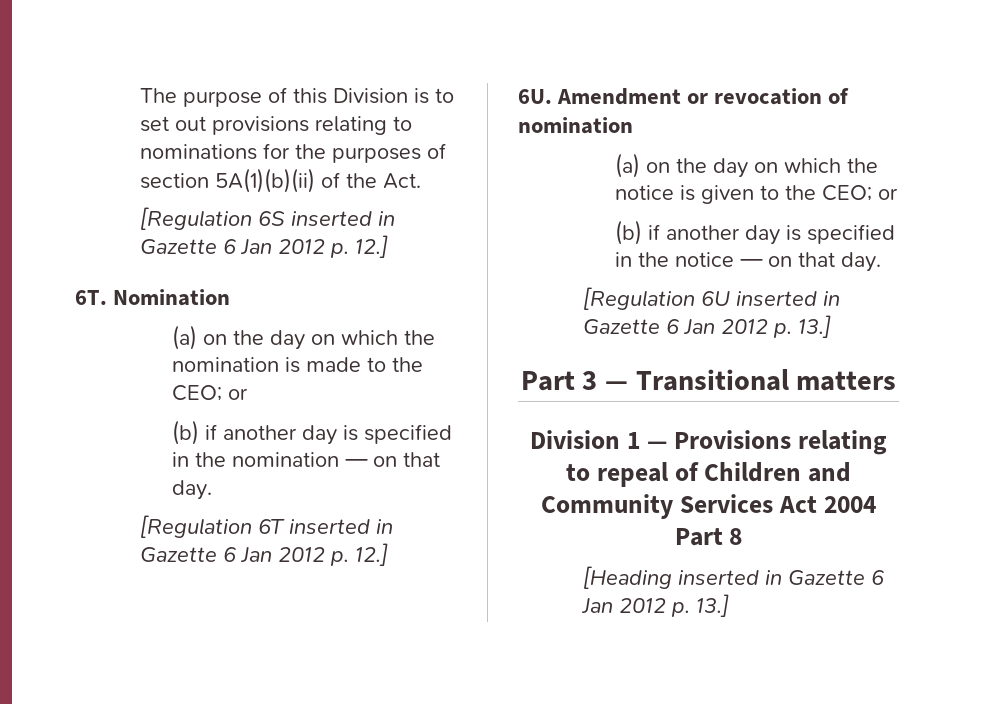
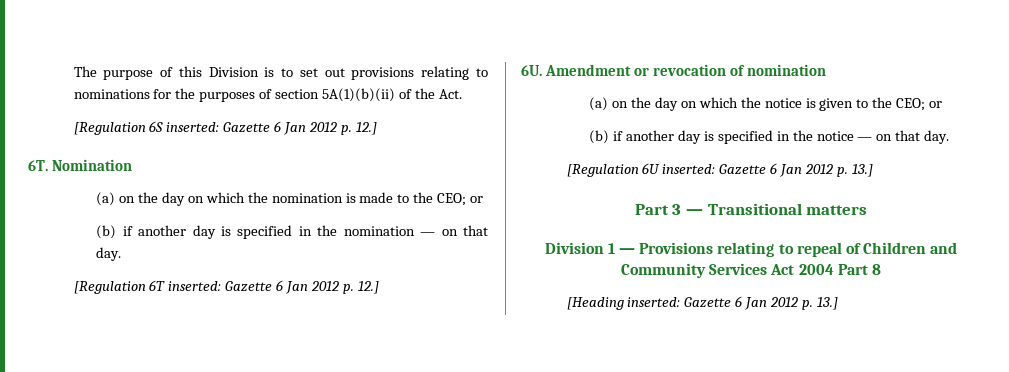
- [Regulation 6S inserted in Gazette 6 Jan 2012 p. 12.]
+ [Regulation 6S inserted: Gazette 6 Jan 2012 p. 12.]
- [Regulation 6T inserted in Gazette 6 Jan 2012 p. 12.]
+ [Regulation 6T inserted: Gazette 6 Jan 2012 p. 12.]
- [Regulation 6U inserted in Gazette 6 Jan 2012 p. 13.]
+ [Regulation 6U inserted: Gazette 6 Jan 2012 p. 13.]
- [Heading inserted in Gazette 6 Jan 2012 p. 13.]
+ [Heading inserted: Gazette 6 Jan 2012 p. 13.]

